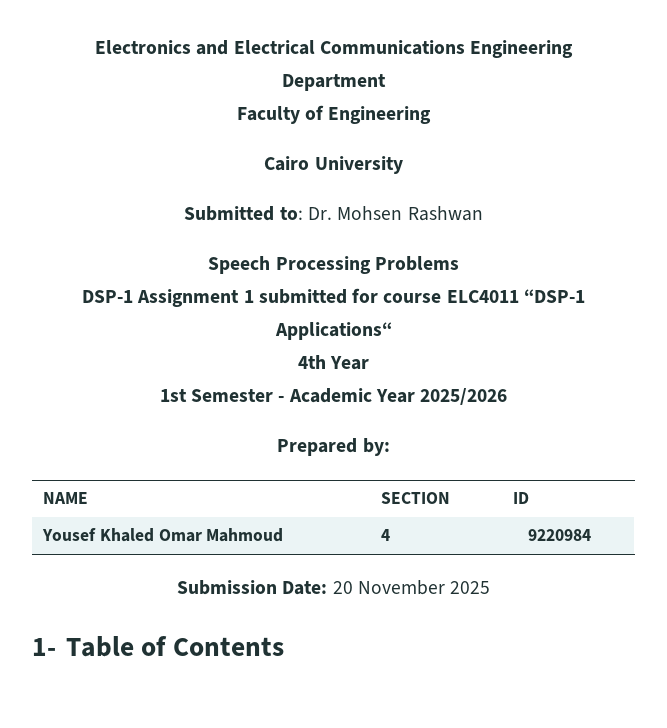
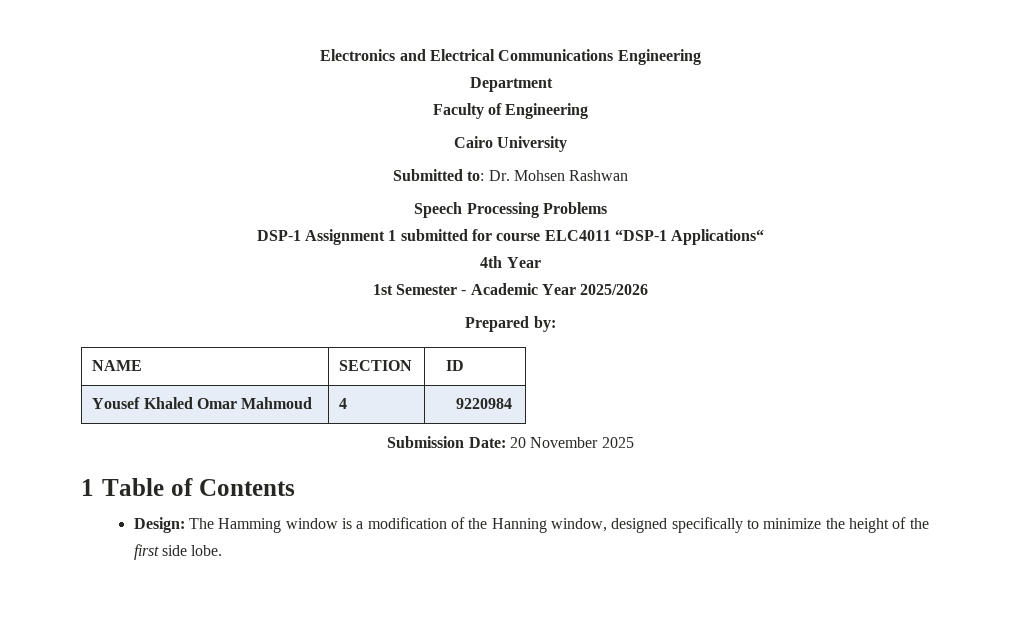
- 1- Table of Contents
+ 1 Table of Contents
+ Design: The Hamming window is a modification of the Hanning window, designed specifically to minimize the height of the first side lobe.

